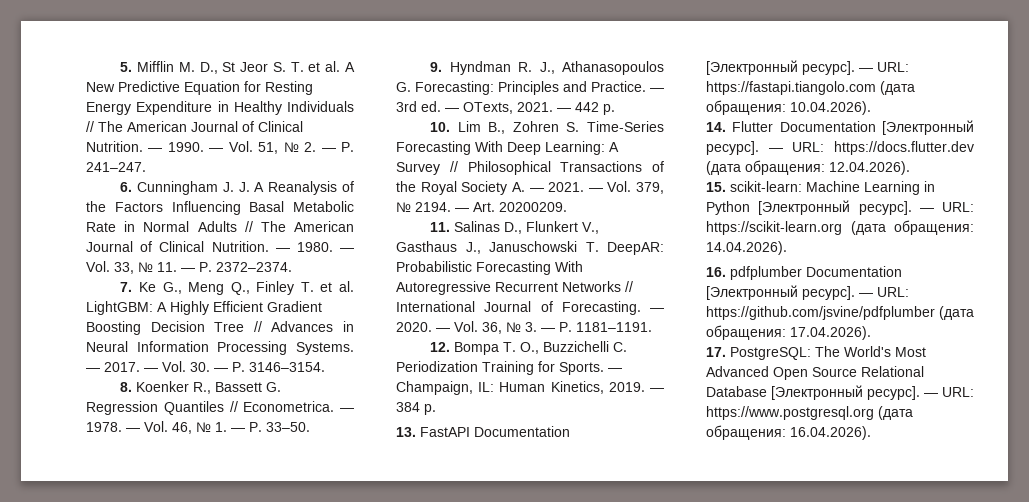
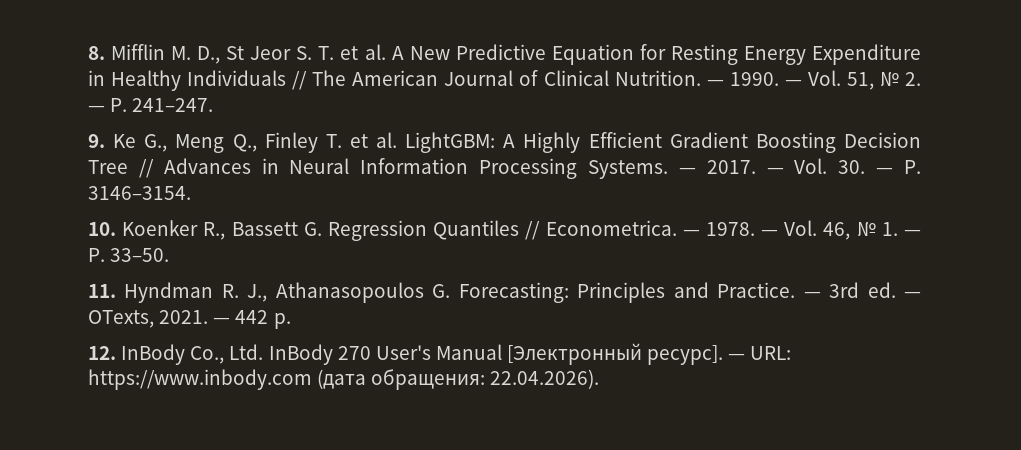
- 5. Mifflin M. D., St Jeor S. T. et al. A New Predictive Equation for Resting Energy Expenditure in Healthy Individuals // The American Journal of Clinical Nutrition.
+ 8. Mifflin M. D., St Jeor S. T. et al. A New Predictive Equation for Resting Energy Expenditure in Healthy Individuals // The American Journal of Clinical Nutrition.
- 6. Cunningham J. J. A Reanalysis of the Factors Influencing Basal Metabolic Rate in Normal Adults // The American Journal of Clinical Nutrition. — 1980. — Vol. 33, № 11. — P. 2372–2374.
- 7. Ke G., Meng Q., Finley T. et al. LightGBM: A Highly Efficient Gradient Boosting Decision Tree // Advances in Neural Information Processing Systems.
+ 9. Ke G., Meng Q., Finley T. et al. LightGBM: A Highly Efficient Gradient Boosting Decision Tree // Advances in Neural Information Processing Systems.
- 8. Koenker R., Bassett G. Regression Quantiles // Econometrica.
+ 10. Koenker R., Bassett G. Regression Quantiles // Econometrica.
- 9. Hyndman R. J., Athanasopoulos G. Forecasting: Principles and Practice.
+ 11. Hyndman R. J., Athanasopoulos G. Forecasting: Principles and Practice.
- 10. Lim B., Zohren S. Time-Series Forecasting With Deep Learning: A Survey // Philosophical Transactions of the Royal Society A. — 2021. — Vol. 379, № 2194. — Art. 20200209.
- 11. Salinas D., Flunkert V., Gasthaus J., Januschowski T. DeepAR: Probabilistic Forecasting With Autoregressive Recurrent Networks // International Journal of Forecasting. — 2020. — Vol. 36, № 3. — P. 1181–1191.
- 12. Bompa T. O., Buzzichelli C. Periodization Training for Sports. — Champaign, IL: Human Kinetics, 2019. — 384 p.
- 13. FastAPI Documentation [Электронный ресурс]. — URL: https://fastapi.tiangolo.com (дата обращения: 10.04.2026).
- 14. Flutter Documentation [Электронный ресурс]. — URL: https://docs.flutter.dev (дата обращения: 12.04.2026).
- 15. scikit-learn: Machine Learning in Python [Электронный ресурс]. — URL: https://scikit-learn.org (дата обращения: 14.04.2026).
- 16. pdfplumber Documentation [Электронный ресурс]. — URL: https://github.com/jsvine/pdfplumber (дата обращения: 17.04.2026).
- 17. PostgreSQL: The World's Most Advanced Open Source Relational Database [Электронный ресурс]. — URL: https://www.postgresql.org (дата обращения: 16.04.2026).
+ 12. InBody Co., Ltd. InBody 270 User's Manual [Электронный ресурс]. — URL: https://www.inbody.com (дата обращения: 22.04.2026).

